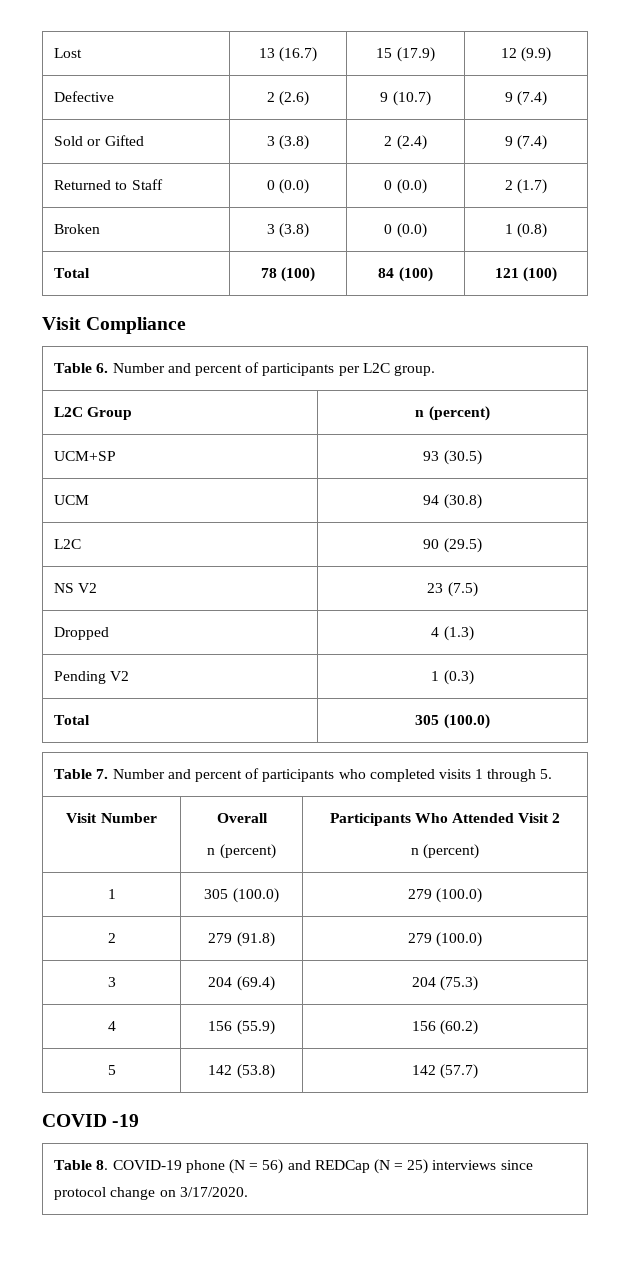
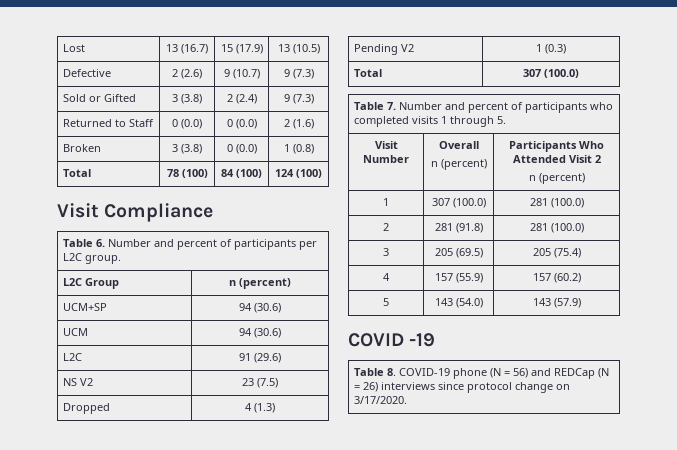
- Lost | 13 (16.7) | 15 (17.9) | 12 (9.9)
+ Lost | 13 (16.7) | 15 (17.9) | 13 (10.5)
- Defective | 2 (2.6) | 9 (10.7) | 9 (7.4)
+ Defective | 2 (2.6) | 9 (10.7) | 9 (7.3)
- Sold or Gifted | 3 (3.8) | 2 (2.4) | 9 (7.4)
+ Sold or Gifted | 3 (3.8) | 2 (2.4) | 9 (7.3)
- Returned to Staff | 0 (0.0) | 0 (0.0) | 2 (1.7)
+ Returned to Staff | 0 (0.0) | 0 (0.0) | 2 (1.6)
- Total | 78 (100) | 84 (100) | 121 (100)
+ Total | 78 (100) | 84 (100) | 124 (100)
- UCM+SP | 93 (30.5)
+ UCM+SP | 94 (30.6)
- UCM | 94 (30.8)
+ UCM | 94 (30.6)
- L2C | 90 (29.5)
+ L2C | 91 (29.6)
- Total | 305 (100.0)
+ Total | 307 (100.0)
- 1 | 305 (100.0) | 279 (100.0)
+ 1 | 307 (100.0) | 281 (100.0)
- 2 | 279 (91.8) | 279 (100.0)
+ 2 | 281 (91.8) | 281 (100.0)
- 3 | 204 (69.4) | 204 (75.3)
+ 3 | 205 (69.5) | 205 (75.4)
- 4 | 156 (55.9) | 156 (60.2)
+ 4 | 157 (55.9) | 157 (60.2)
- 5 | 142 (53.8) | 142 (57.7)
+ 5 | 143 (54.0) | 143 (57.9)
- Table 8. COVID-19 phone (N = 56) and REDCap (N = 25) interviews since protocol change on 3/17/2020.
+ Table 8. COVID-19 phone (N = 56) and REDCap (N = 26) interviews since protocol change on 3/17/2020.

